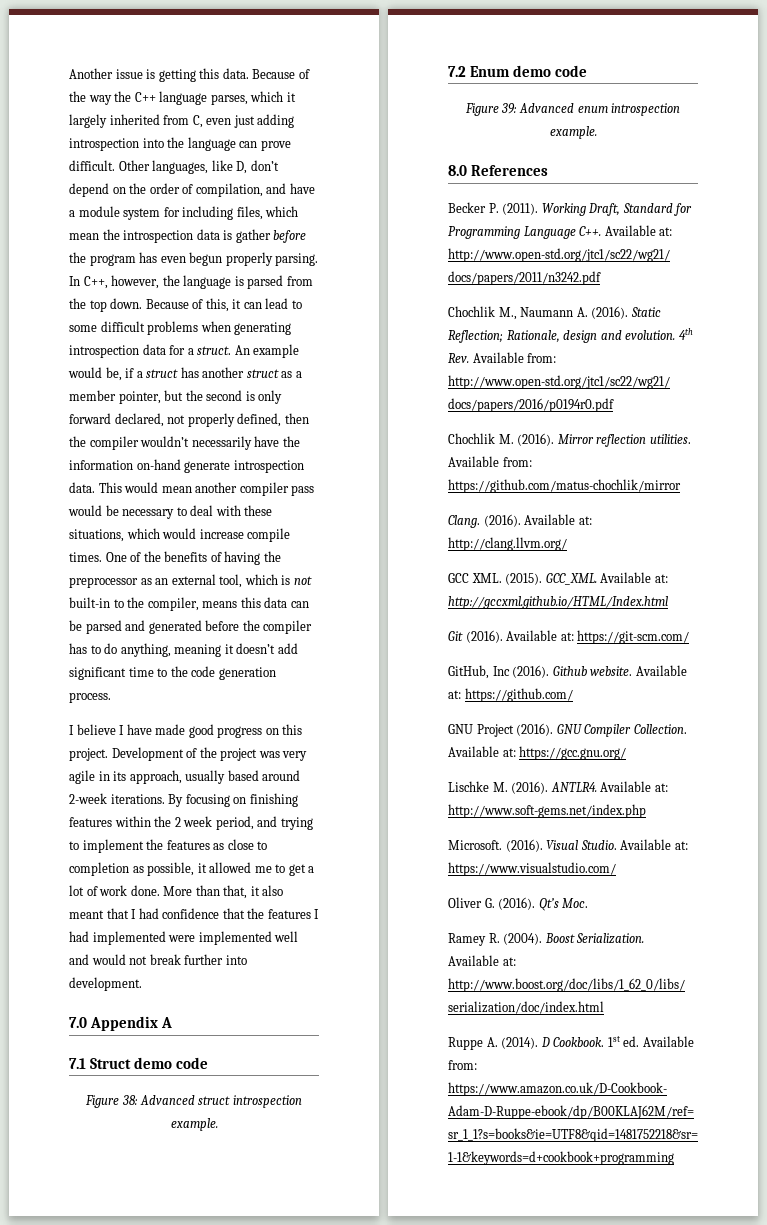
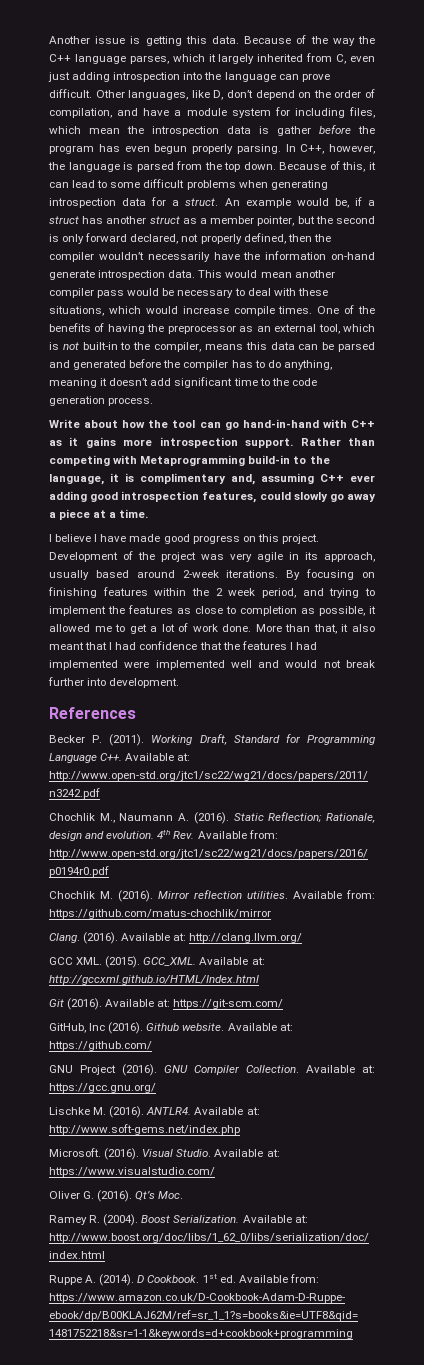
+ Write about how the tool can go hand-in-hand with C++ as it gains more introspection support. Rather than competing with Metaprogramming build-in to the language, it is complimentary and, assuming C++ ever adding good introspection features, could slowly go away a piece at a time.
- 7.0 Appendix A
- 7.1 Struct demo code
- Figure 38: Advanced struct introspection example.
- 7.2 Enum demo code
- Figure 39: Advanced enum introspection example.
- 8.0 References
+ References

